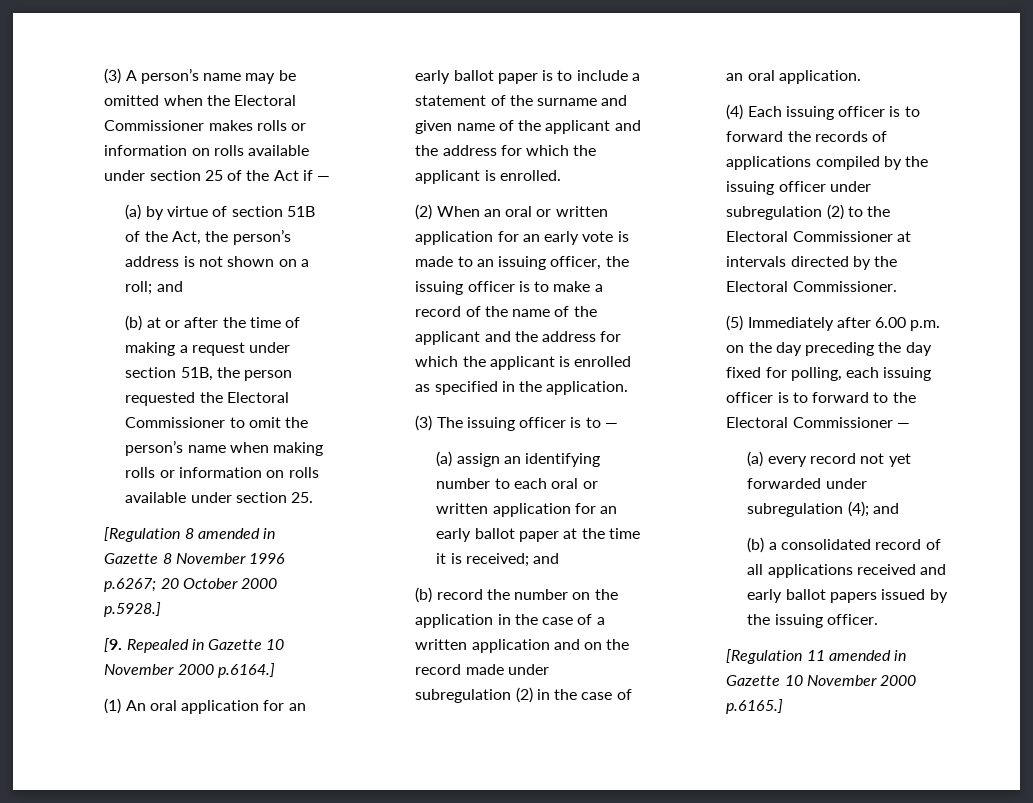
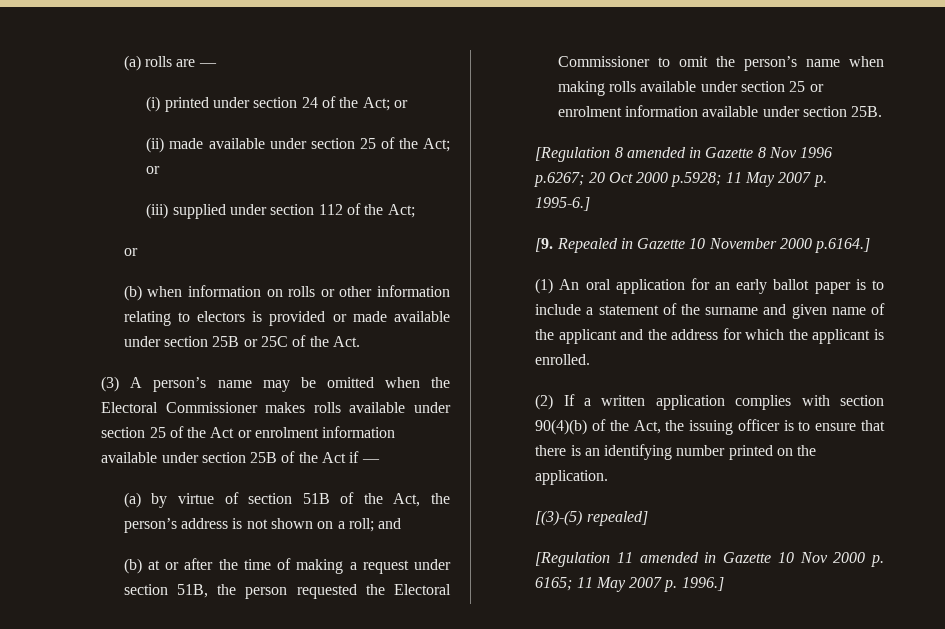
+ (a) rolls are —
+ (i) printed under section 24 of the Act; or
+ (ii) made available under section 25 of the Act; or
+ (iii) supplied under section 112 of the Act;
+ or
+ (b) when information on rolls or other information relating to electors is provided or made available under section 25B or 25C of the Act.
- (3) A person’s name may be omitted when the Electoral Commissioner makes rolls or information on rolls available under section 25 of the Act if —
+ (3) A person’s name may be omitted when the Electoral Commissioner makes rolls available under section 25 of the Act or enrolment information available under section 25B of the Act if —
- (b) at or after the time of making a request under section 51B, the person requested the Electoral Commissioner to omit the person’s name when making rolls or information on rolls available under section 25.
+ (b) at or after the time of making a request under section 51B, the person requested the Electoral Commissioner to omit the person’s name when making rolls available under section 25 or enrolment information available under section 25B.
- [Regulation 8 amended in Gazette 8 November 1996 p.6267; 20 October 2000 p.5928.]
+ [Regulation 8 amended in Gazette 8 Nov 1996 p.6267; 20 Oct 2000 p.5928; 11 May 2007 p. 1995-6.]
- (2) When an oral or written application for an early vote is made to an issuing officer, the issuing officer is to make a record of the name of the applicant and the address for which the applicant is enrolled as specified in the application.
- (3) The issuing officer is to —
- (a) assign an identifying number to each oral or written application for an early ballot paper at the time it is received; and
- (b) record the number on the application in the case of a written application and on the record made under subregulation (2) in the case of an oral application.
- (4) Each issuing officer is to forward the records of applications compiled by the issuing officer under subregulation (2) to the Electoral Commissioner at intervals directed by the Electoral Commissioner.
- (5) Immediately after 6.00 p.m. on the day preceding the day fixed for polling, each issuing officer is to forward to the Electoral Commissioner —
- (a) every record not yet forwarded under subregulation (4); and
- (b) a consolidated record of all applications received and early ballot papers issued by the issuing officer.
+ (2) If a written application complies with section 90(4)(b) of the Act, the issuing officer is to ensure that there is an identifying number printed on the application.
+ [(3)-(5) repealed]
- [Regulation 11 amended in Gazette 10 November 2000 p.6165.]
+ [Regulation 11 amended in Gazette 10 Nov 2000 p. 6165; 11 May 2007 p. 1996.]

